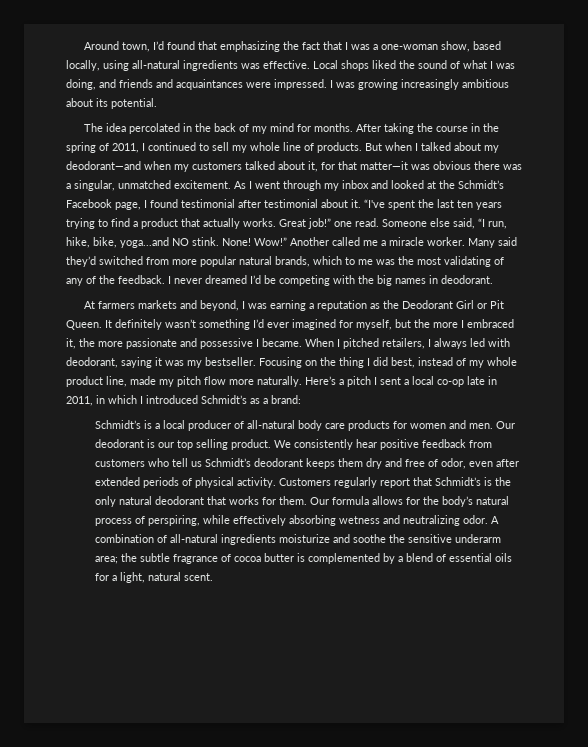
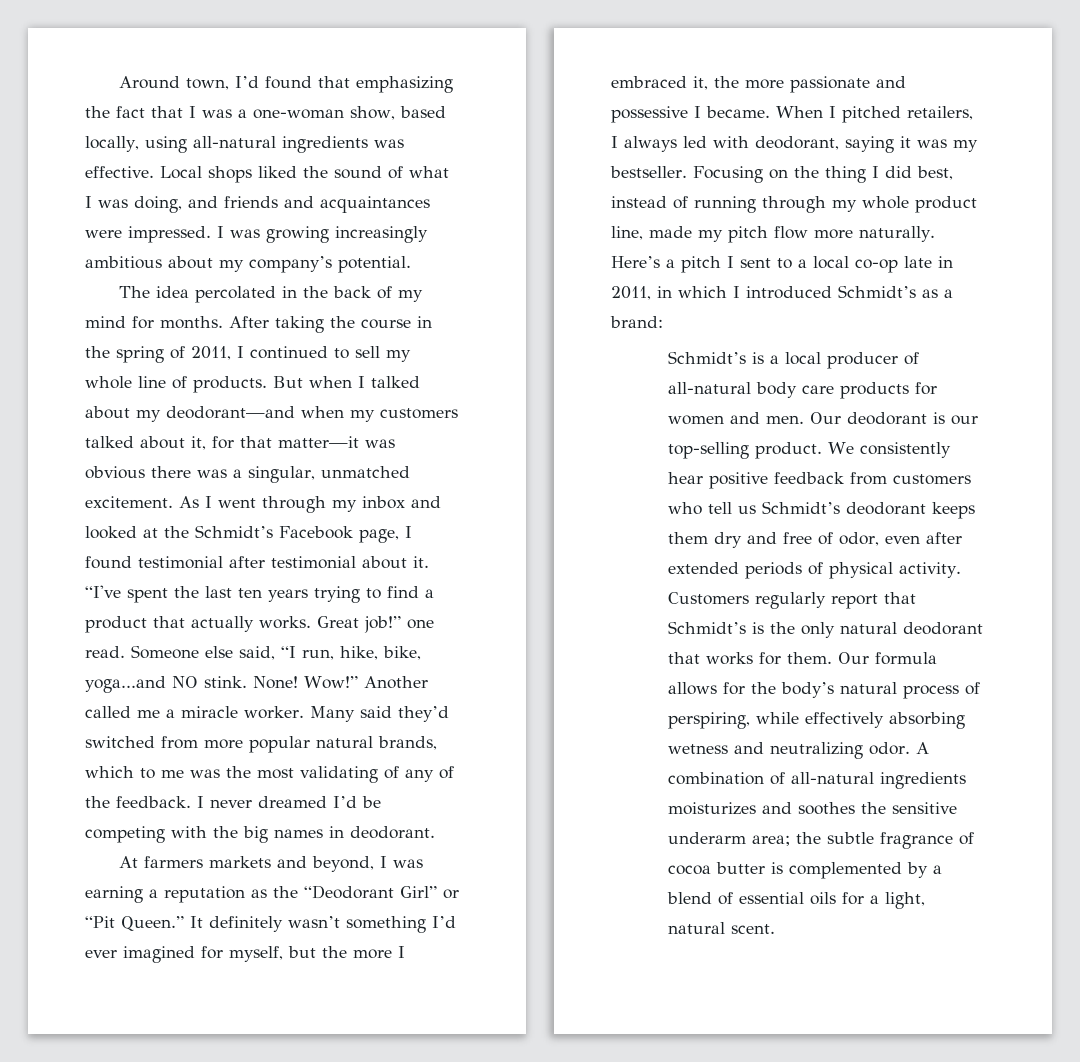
- I was growing increasingly ambitious about its potential.
+ I was growing increasingly ambitious about my company’s potential.
- At farmers markets and beyond, I was earning a reputation as the Deodorant Girl or Pit Queen.
+ At farmers markets and beyond, I was earning a reputation as the “Deodorant Girl” or “Pit Queen.”
- Focusing on the thing I did best, instead of my whole product line, made my pitch flow more naturally.
+ Focusing on the thing I did best, instead of running through my whole product line, made my pitch flow more naturally.
- Here’s a pitch I sent a local co-op late in 2011, in which I introduced Schmidt’s as a brand:
+ Here’s a pitch I sent to a local co-op late in 2011, in which I introduced Schmidt’s as a brand:
- Our deodorant is our top selling product.
+ Our deodorant is our top-selling product.
- A combination of all-natural ingredients moisturize and soothe the sensitive underarm area; the subtle fragrance of cocoa butter is complemented by a blend of essential oils for a light, natural scent.
+ A combination of all-natural ingredients moisturizes and soothes the sensitive underarm area; the subtle fragrance of cocoa butter is complemented by a blend of essential oils for a light, natural scent.

